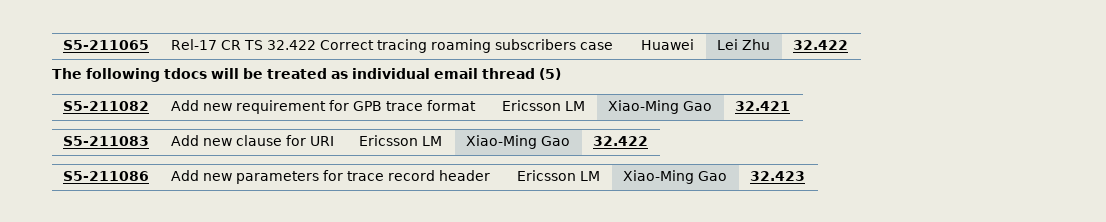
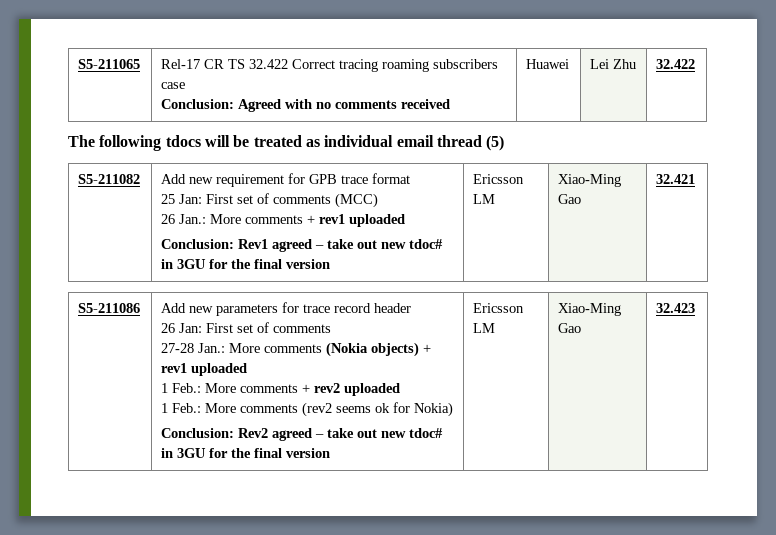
- S5-211065 | Rel-17 CR TS 32.422 Correct tracing roaming subscribers case | Huawei | Lei Zhu | 32.422
+ S5-211065 | Rel-17 CR TS 32.422 Correct tracing roaming subscribers case
+ Conclusion: Agreed with no comments received | Huawei | Lei Zhu | 32.422
+ 25 Jan: First set of comments (MCC)
+ 26 Jan.: More comments + rev1 uploaded
+ Conclusion: Rev1 agreed – take out new tdoc# in 3GU for the final version
- S5-211083 | Add new clause for URI | Ericsson LM | Xiao-Ming Gao | 32.422
+ 26 Jan: First set of comments
+ 27-28 Jan.: More comments (Nokia objects) + rev1 uploaded
+ 1 Feb.: More comments + rev2 uploaded
+ 1 Feb.: More comments (rev2 seems ok for Nokia)
+ Conclusion: Rev2 agreed – take out new tdoc# in 3GU for the final version

